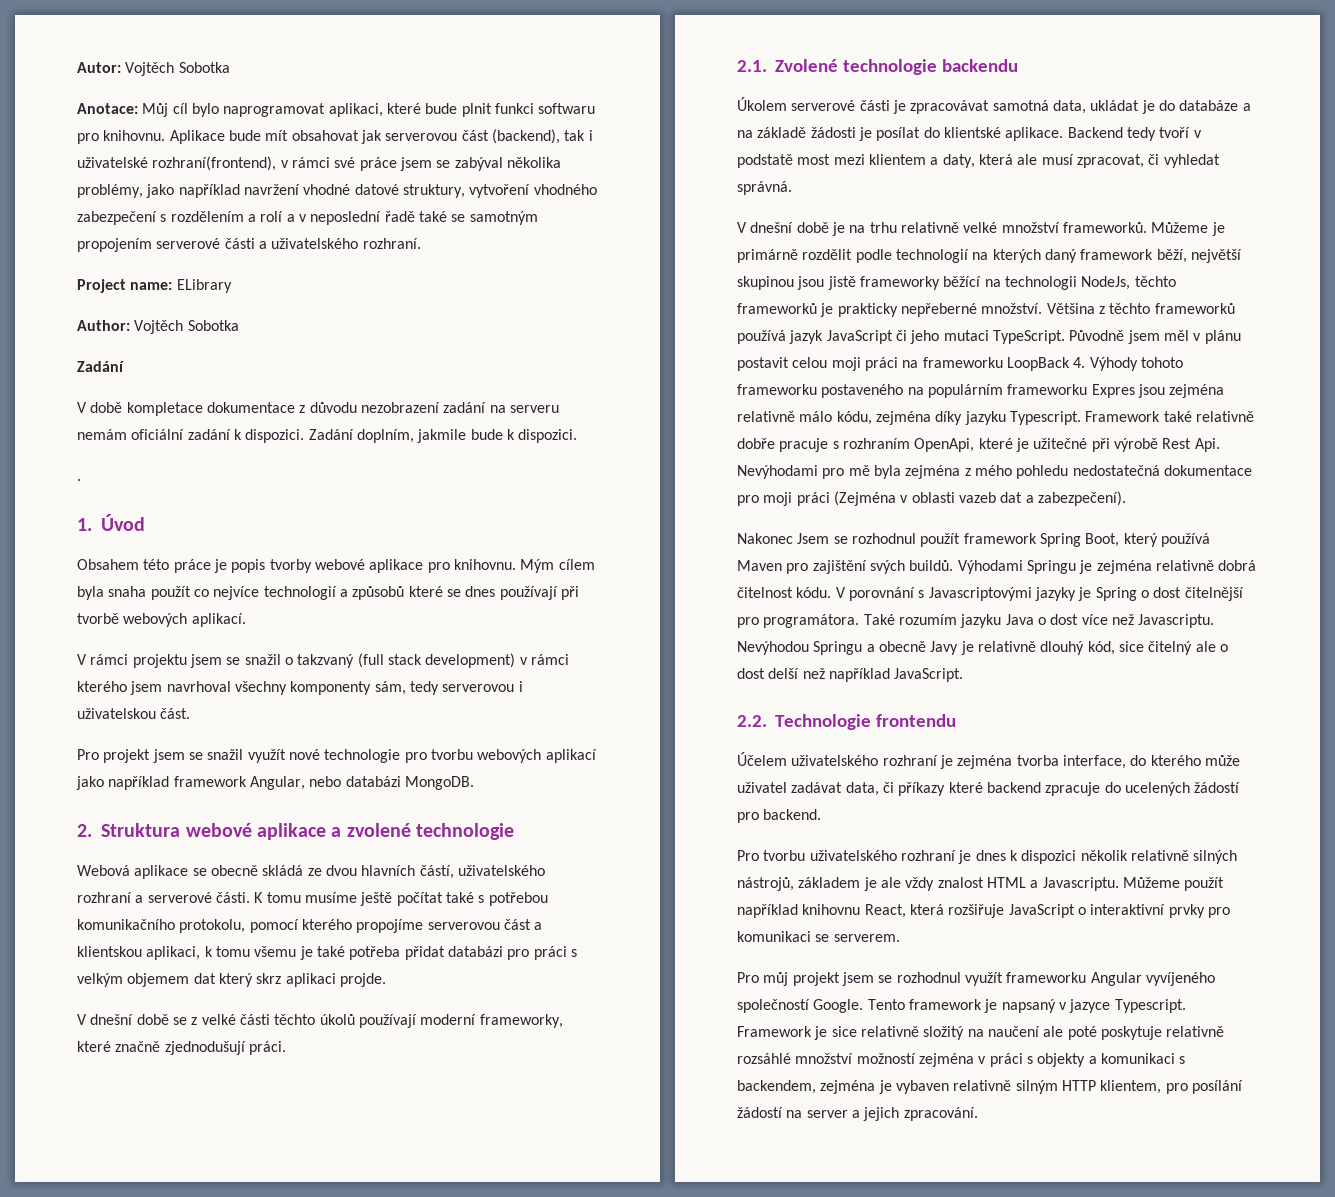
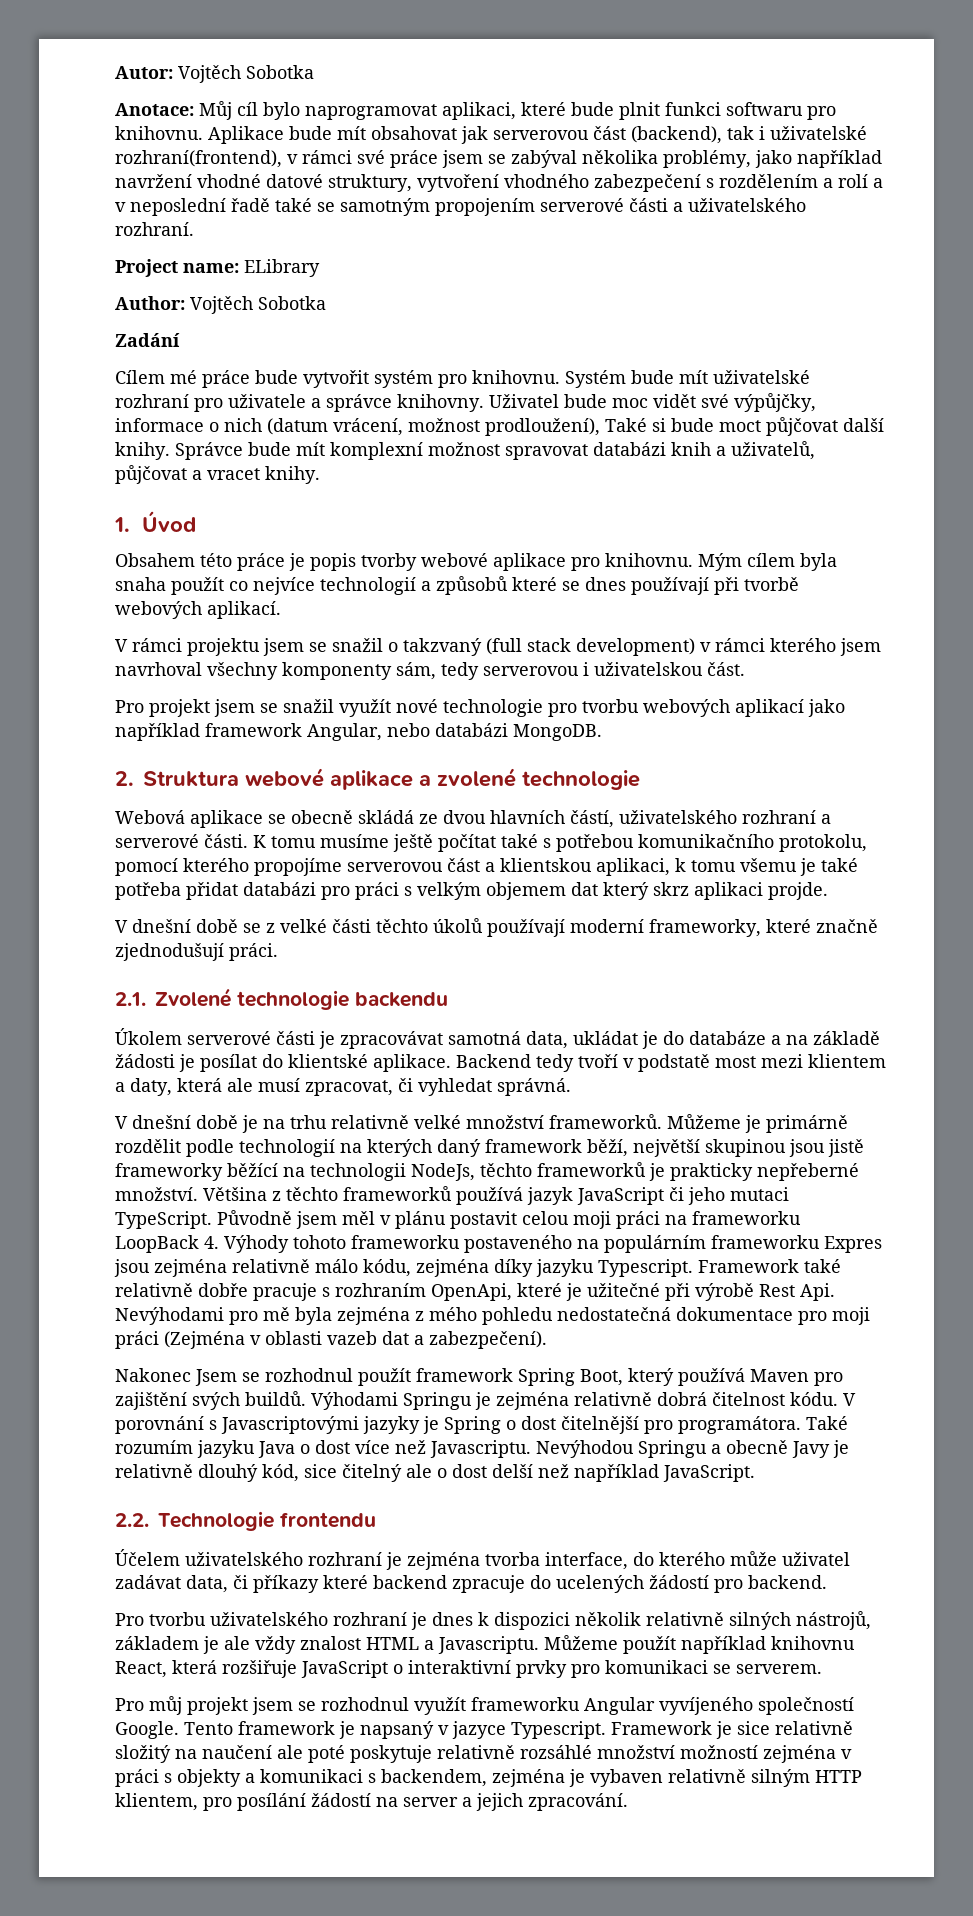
- V době kompletace dokumentace z důvodu nezobrazení zadání na serveru nemám oficiální zadání k dispozici. Zadání doplním, jakmile bude k dispozici.
- .
+ Cílem mé práce bude vytvořit systém pro knihovnu. Systém bude mít uživatelské rozhraní pro uživatele a správce knihovny. Uživatel bude moc vidět své výpůjčky, informace o nich (datum vrácení, možnost prodloužení), Také si bude moct půjčovat další knihy. Správce bude mít komplexní možnost spravovat databázi knih a uživatelů, půjčovat a vracet knihy.

